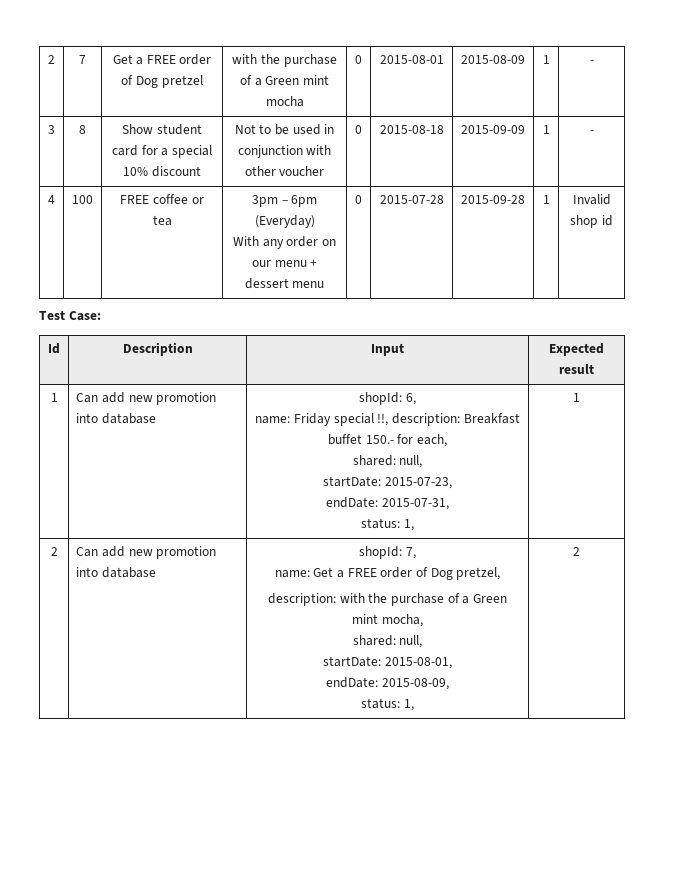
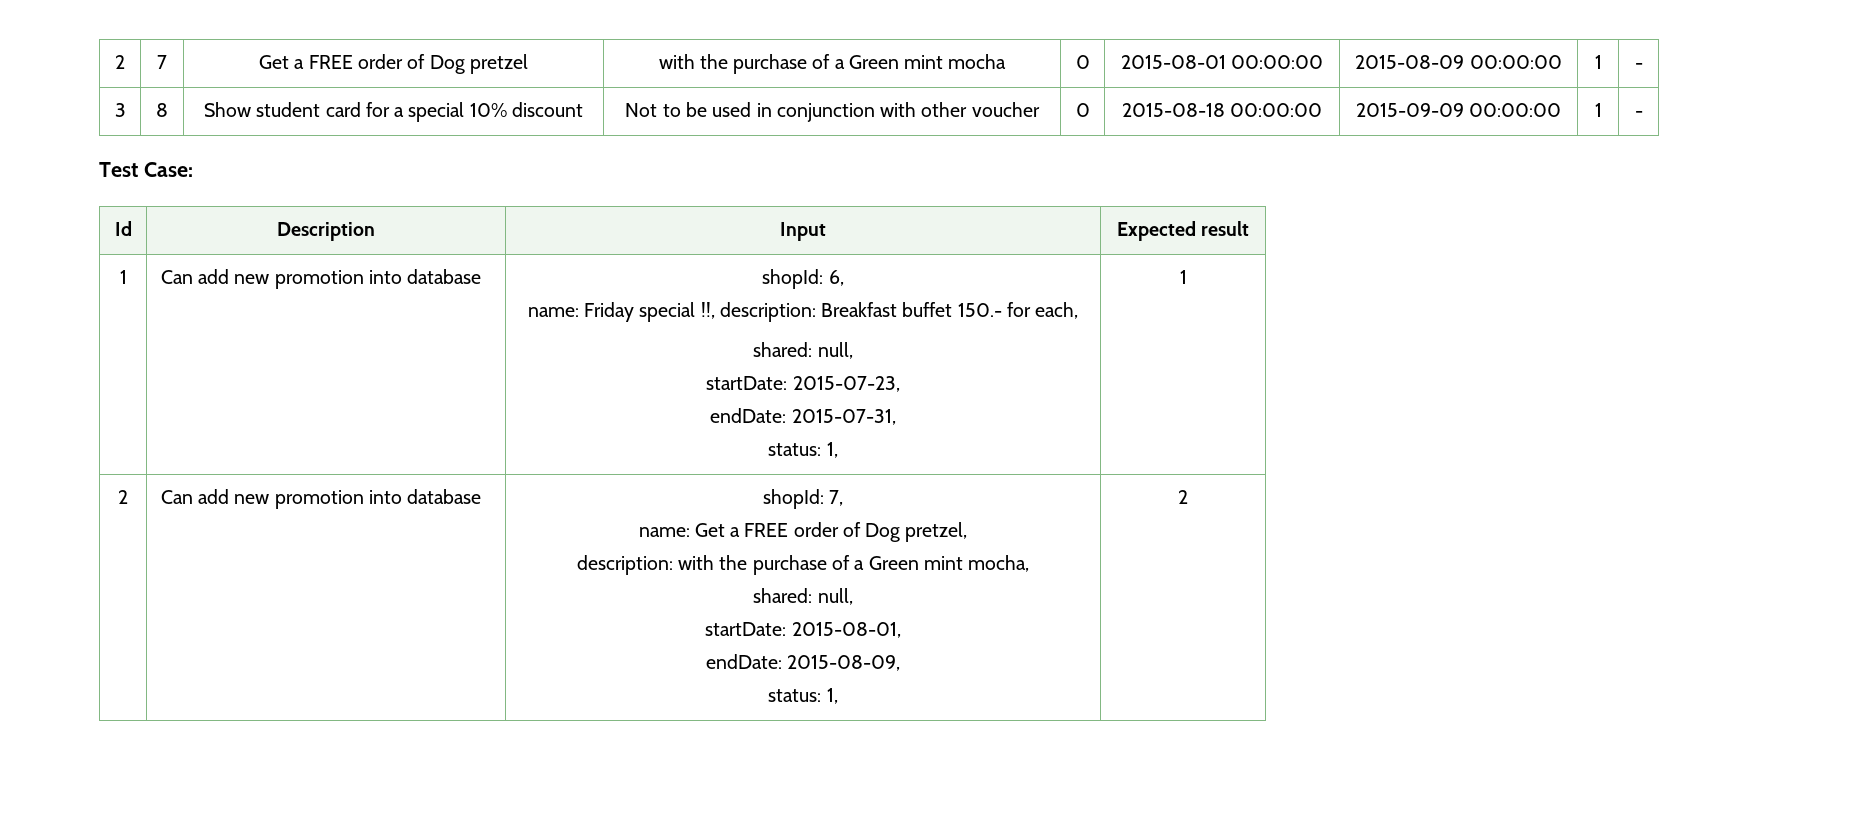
- 2 | 7 | Get a FREE order of Dog pretzel | with the purchase of a Green mint mocha | 0 | 2015-08-01 | 2015-08-09 | 1 | -
+ 2 | 7 | Get a FREE order of Dog pretzel | with the purchase of a Green mint mocha | 0 | 2015-08-01 00:00:00 | 2015-08-09 00:00:00 | 1 | -
- 3 | 8 | Show student card for a special 10% discount | Not to be used in conjunction with other voucher | 0 | 2015-08-18 | 2015-09-09 | 1 | -
- 4 | 100 | FREE coffee or tea | 3pm – 6pm (Everyday)
- With any order on our menu + dessert menu | 0 | 2015-07-28 | 2015-09-28 | 1 | Invalid shop id
+ 3 | 8 | Show student card for a special 10% discount | Not to be used in conjunction with other voucher | 0 | 2015-08-18 00:00:00 | 2015-09-09 00:00:00 | 1 | -

